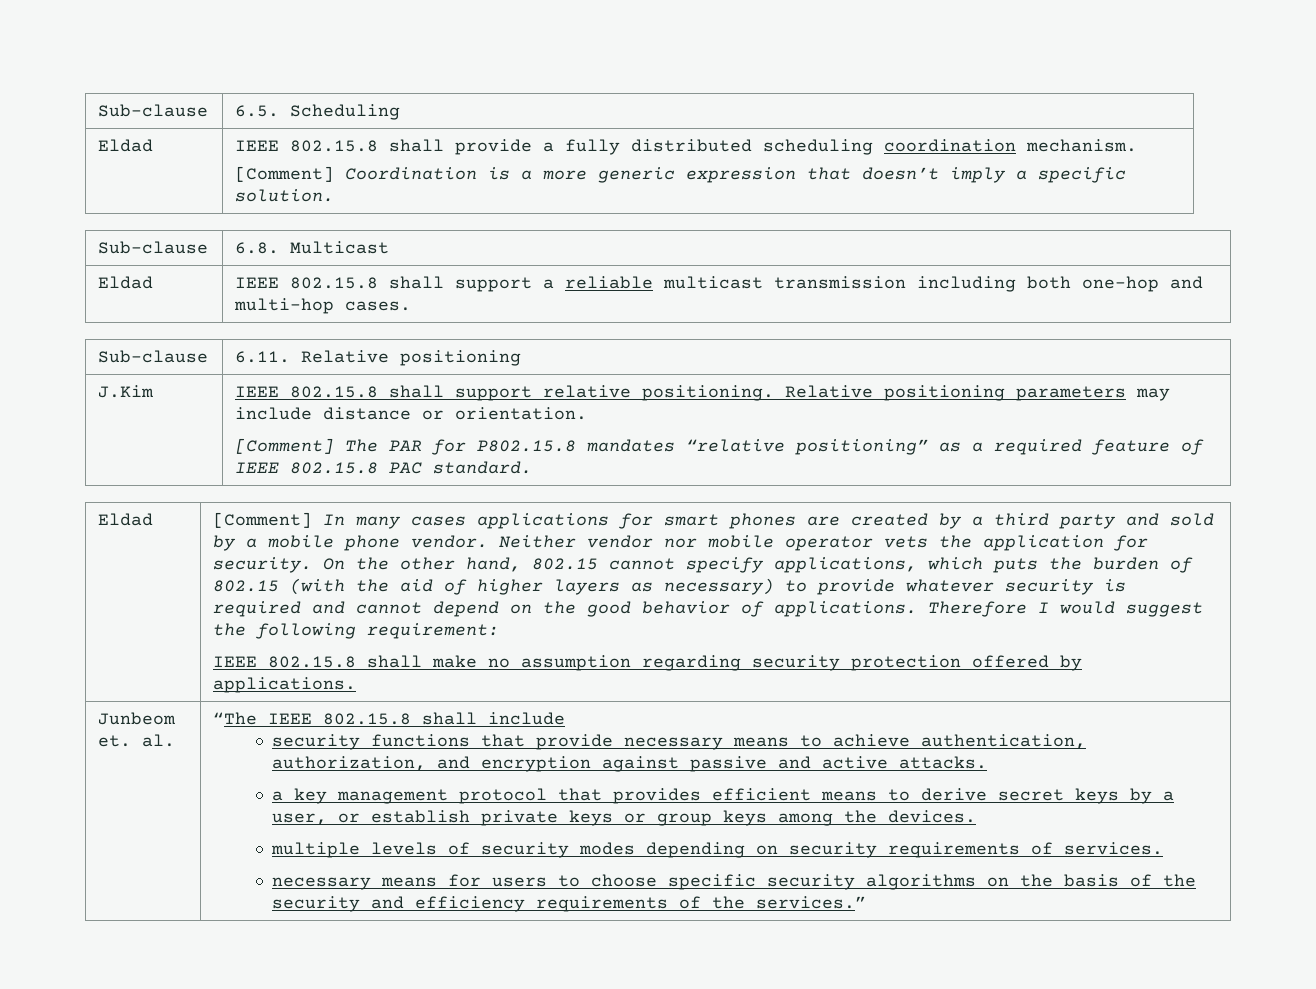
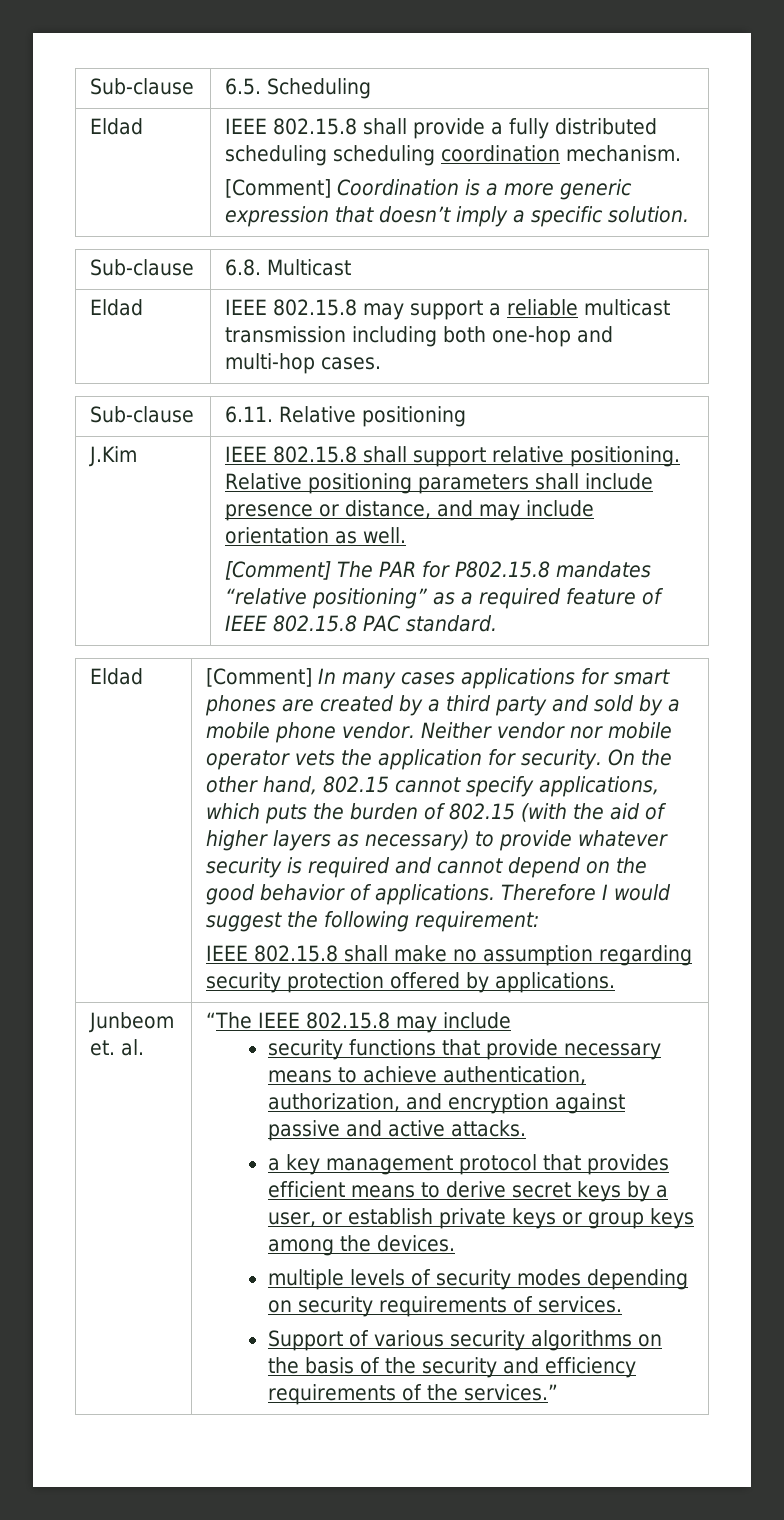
- Eldad | IEEE 802.15.8 shall provide a fully distributed scheduling coordination mechanism.
+ Eldad | IEEE 802.15.8 shall provide a fully distributed scheduling scheduling coordination mechanism.
- Eldad | IEEE 802.15.8 shall support a reliable multicast transmission including both one-hop and multi-hop cases.
+ Eldad | IEEE 802.15.8 may support a reliable multicast transmission including both one-hop and multi-hop cases.
- J.Kim | IEEE 802.15.8 shall support relative positioning. Relative positioning parameters may include distance or orientation.
+ J.Kim | IEEE 802.15.8 shall support relative positioning. Relative positioning parameters shall include presence or distance, and may include orientation as well.
- “The IEEE 802.15.8 shall include
+ “The IEEE 802.15.8 may include
- necessary means for users to choose specific security algorithms on the basis of the security and efficiency requirements of the services.”
+ Support of various security algorithms on the basis of the security and efficiency requirements of the services.”

